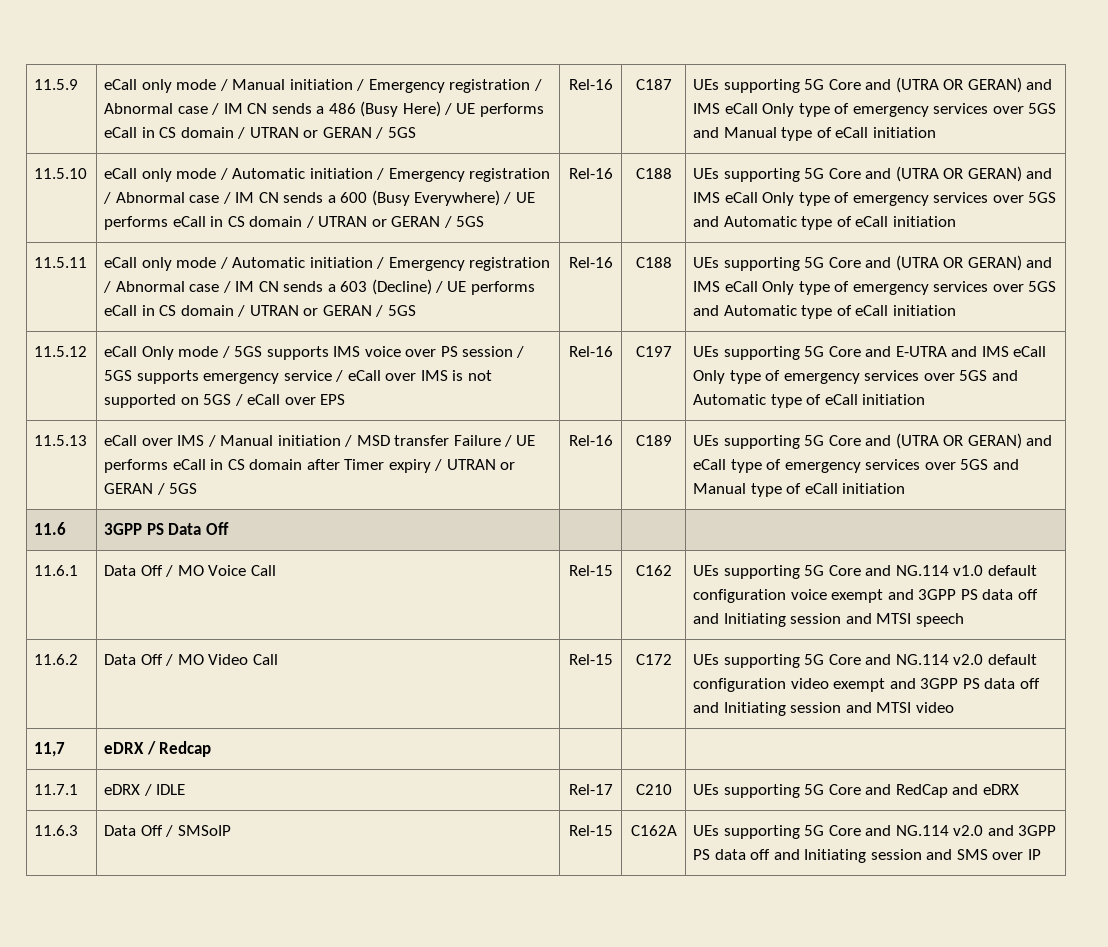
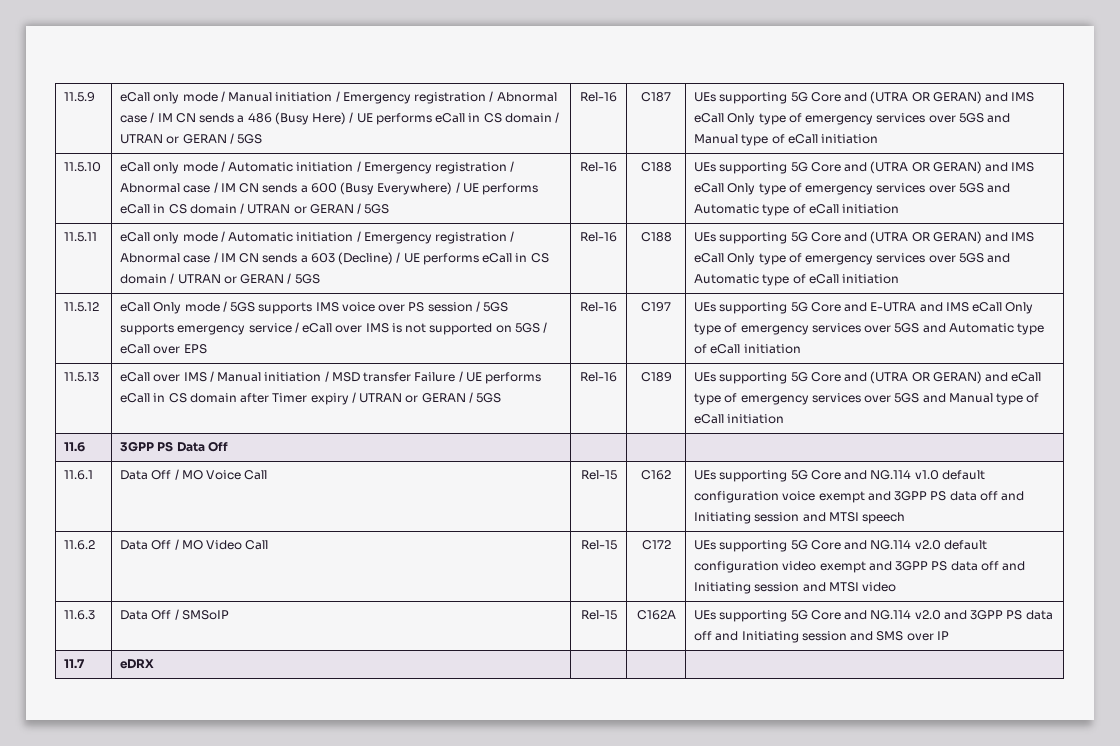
- 11,7 | eDRX / Redcap | | |
- 11.7.1 | eDRX / IDLE | Rel-17 | C210 | UEs supporting 5G Core and RedCap and eDRX
+ 11.7 | eDRX | | |

